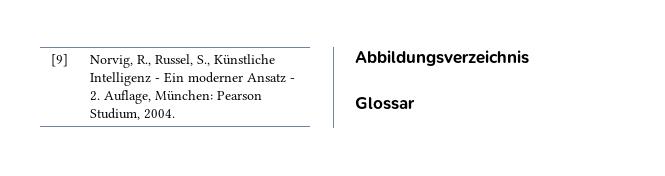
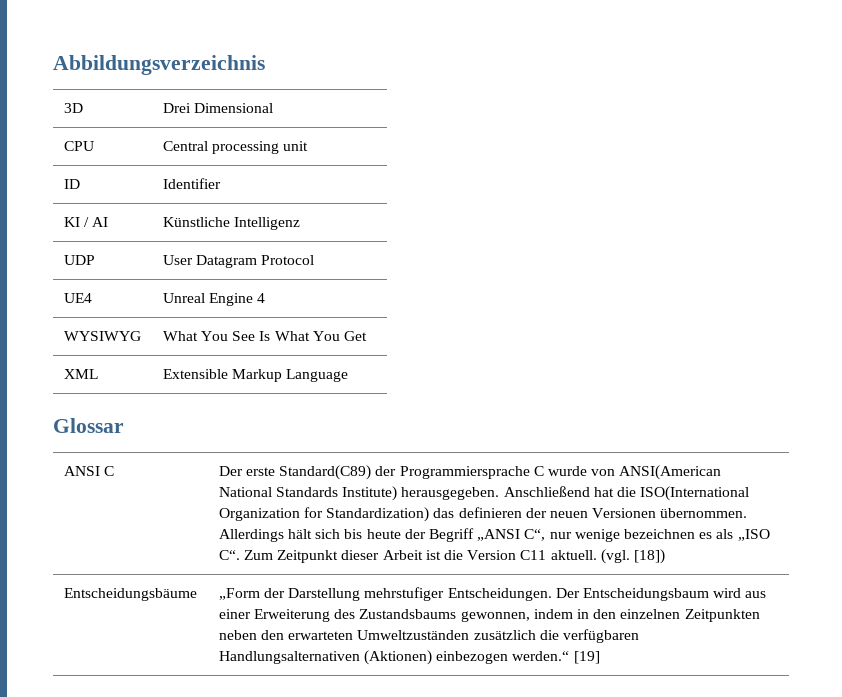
- [9] | Norvig, R., Russel, S., Künstliche Intelligenz - Ein moderner Ansatz - 2. Auflage, München: Pearson Studium, 2004.
  Abbildungsverzeichnis
+ 3D | Drei Dimensional
+ CPU | Central processing unit
+ ID | Identifier
+ KI / AI | Künstliche Intelligenz
+ UDP | User Datagram Protocol
+ UE4 | Unreal Engine 4
+ WYSIWYG | What You See Is What You Get
+ XML | Extensible Markup Language
  Glossar
+ ANSI C | Der erste Standard(C89) der Programmiersprache C wurde von ANSI(American National Standards Institute) herausgegeben. Anschließend hat die ISO(International Organization for Standardization) das definieren der neuen Versionen übernommen. Allerdings hält sich bis heute der Begriff „ANSI C“, nur wenige bezeichnen es als „ISO C“. Zum Zeitpunkt dieser Arbeit ist die Version C11 aktuell. (vgl. [18])
+ Entscheidungsbäume | „Form der Darstellung mehrstufiger Entscheidungen. Der Entscheidungsbaum wird aus einer Erweiterung des Zustandsbaums gewonnen, indem in den einzelnen Zeitpunkten neben den erwarteten Umweltzuständen zusätzlich die verfügbaren Handlungsalternativen (Aktionen) einbezogen werden.“ [19]

